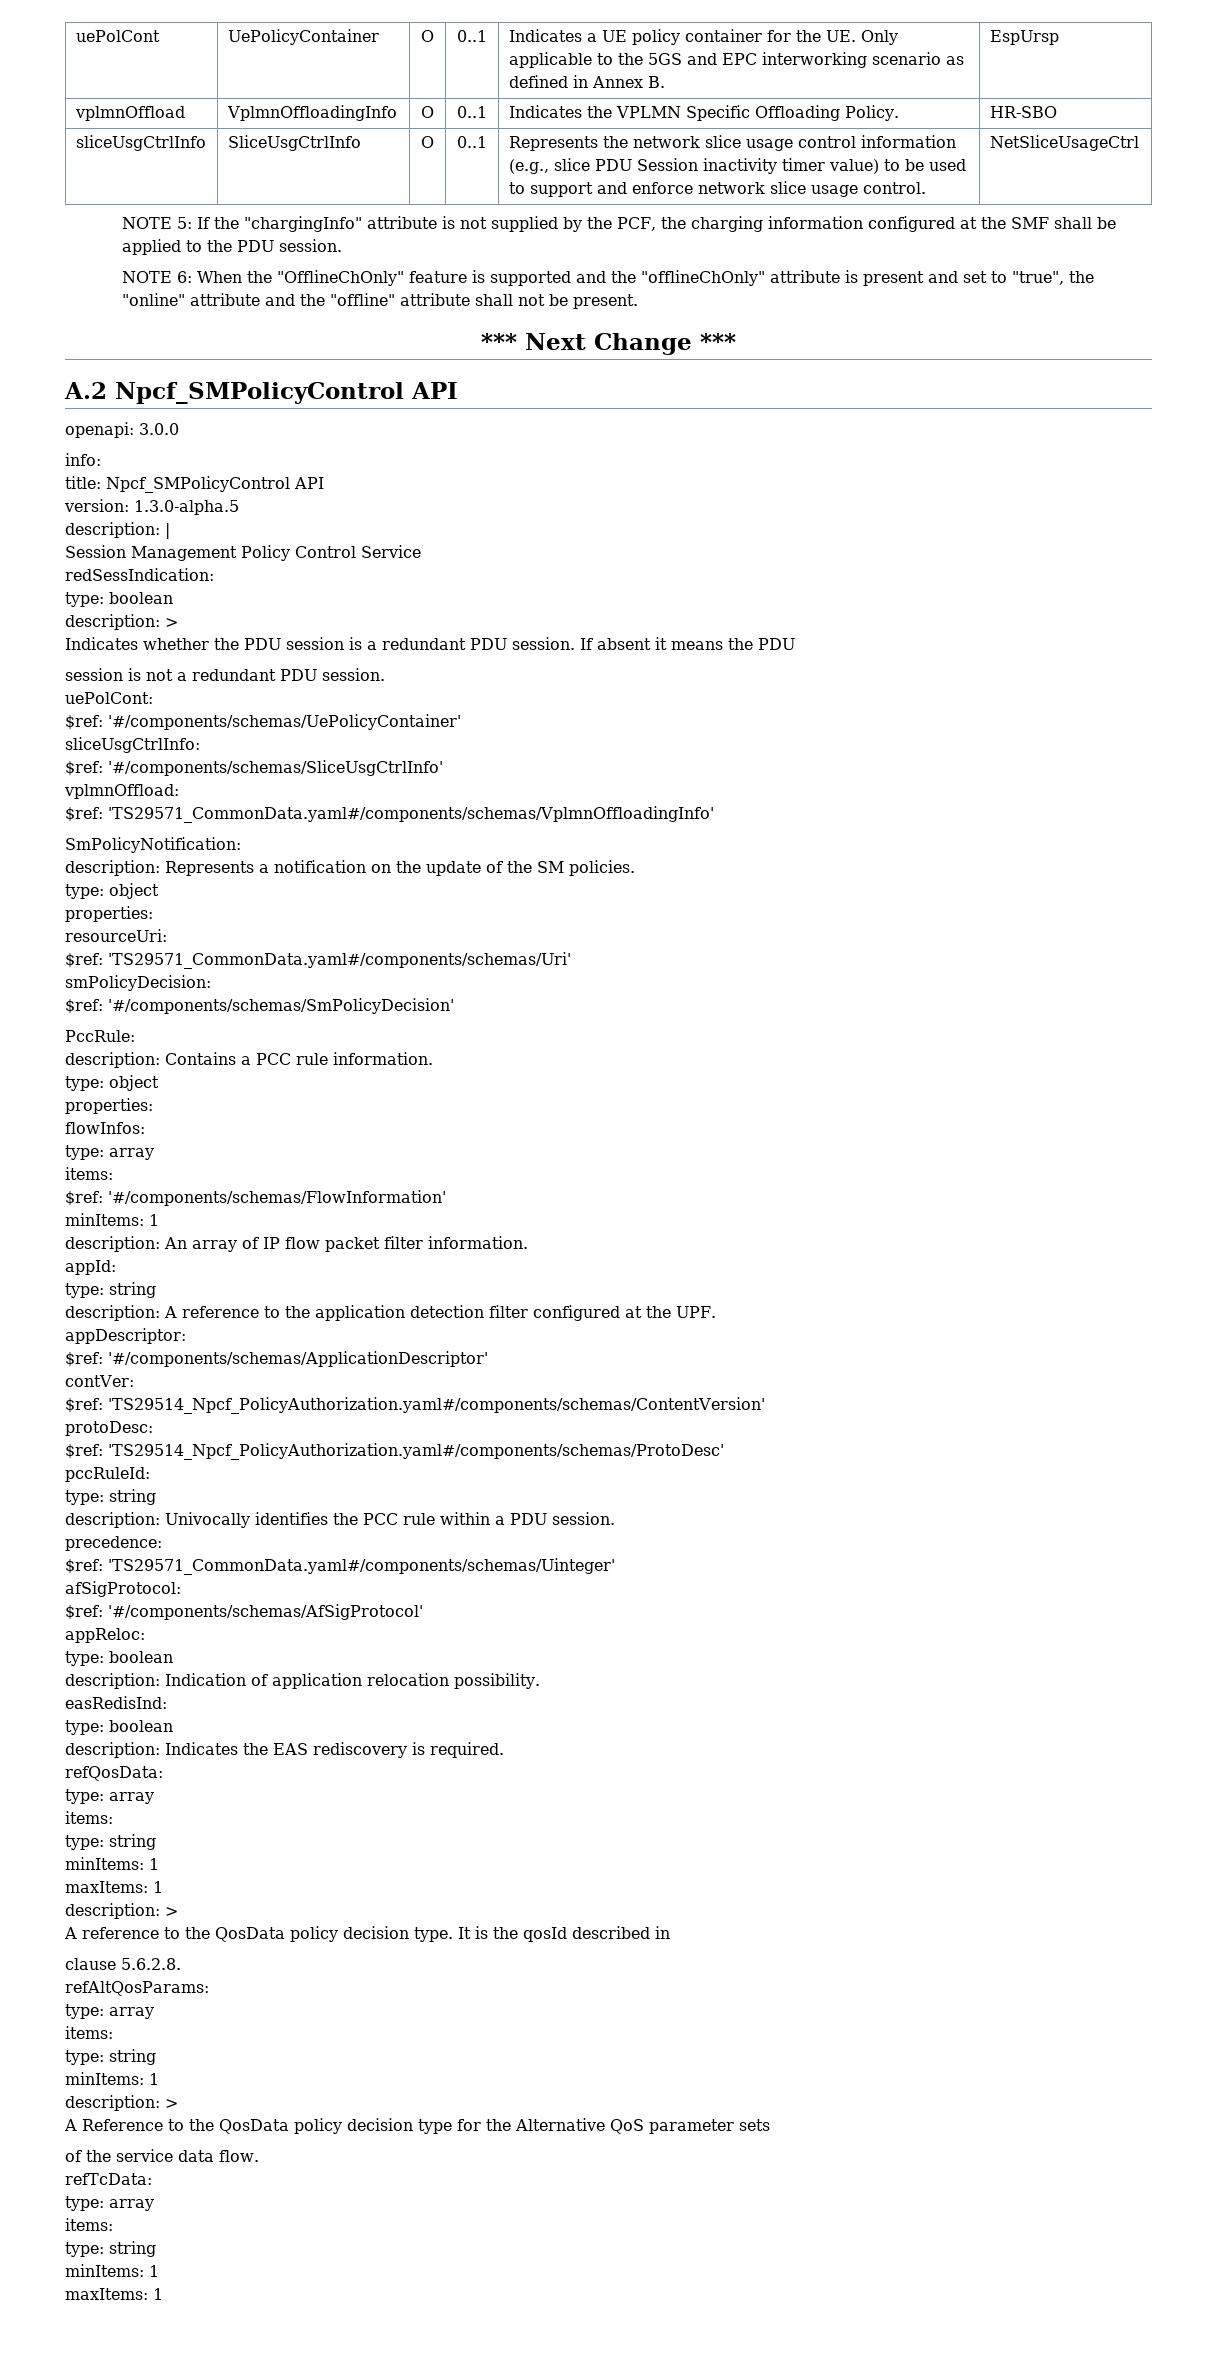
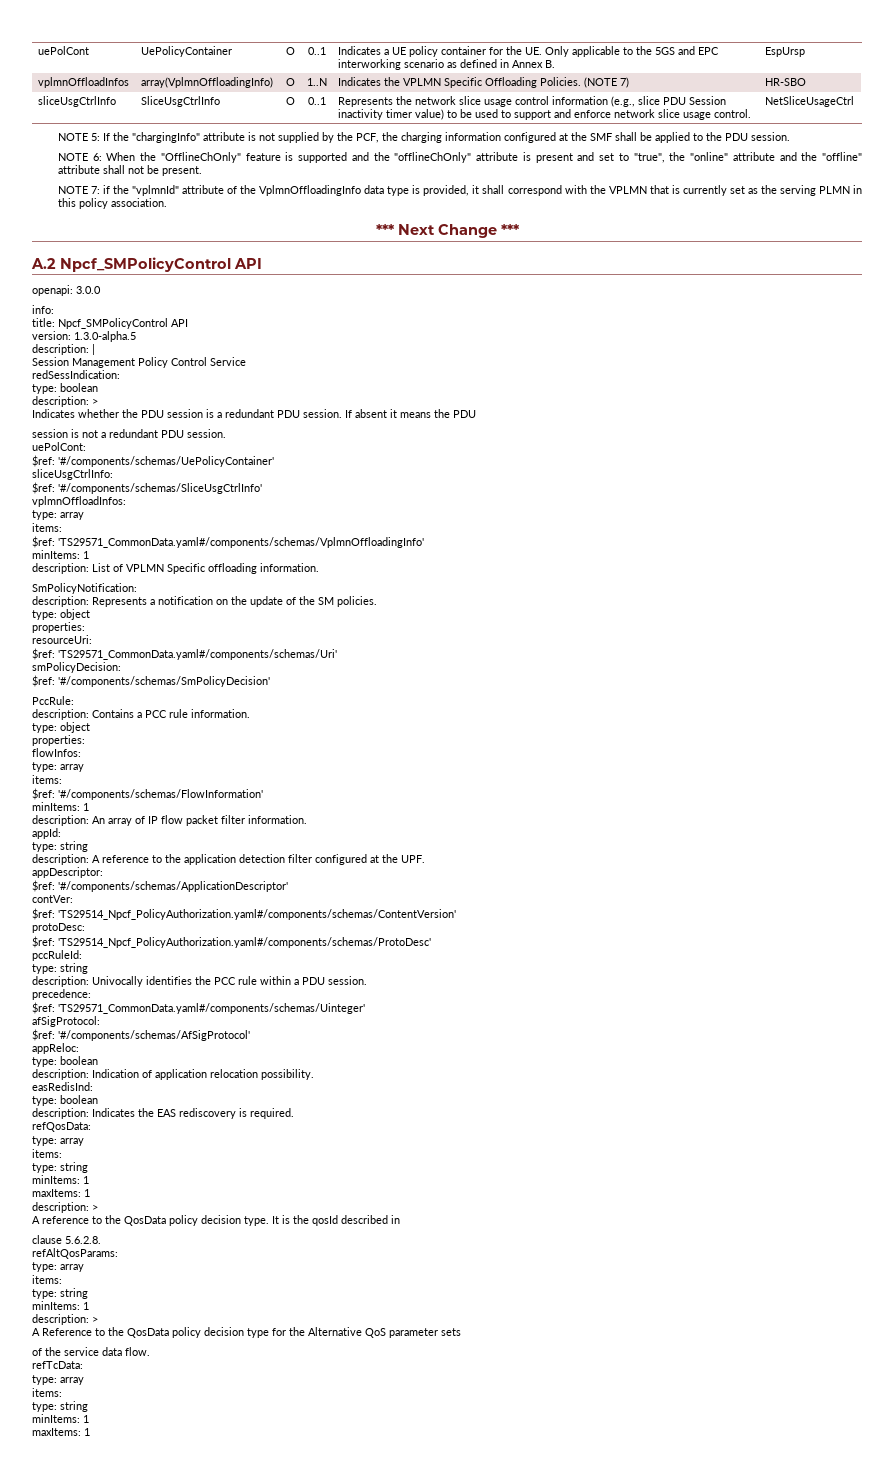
- vplmnOffload | VplmnOffloadingInfo | O | 0..1 | Indicates the VPLMN Specific Offloading Policy. | HR-SBO
+ vplmnOffloadInfos | array(VplmnOffloadingInfo) | O | 1..N | Indicates the VPLMN Specific Offloading Policies. (NOTE 7) | HR-SBO
+ NOTE 7: if the "vplmnId" attribute of the VplmnOffloadingInfo data type is provided, it shall correspond with the VPLMN that is currently set as the serving PLMN in this policy association.
- vplmnOffload:
+ vplmnOffloadInfos:
+ type: array
+ items:
  $ref: 'TS29571_CommonData.yaml#/components/schemas/VplmnOffloadingInfo'
+ minItems: 1
+ description: List of VPLMN Specific offloading information.

